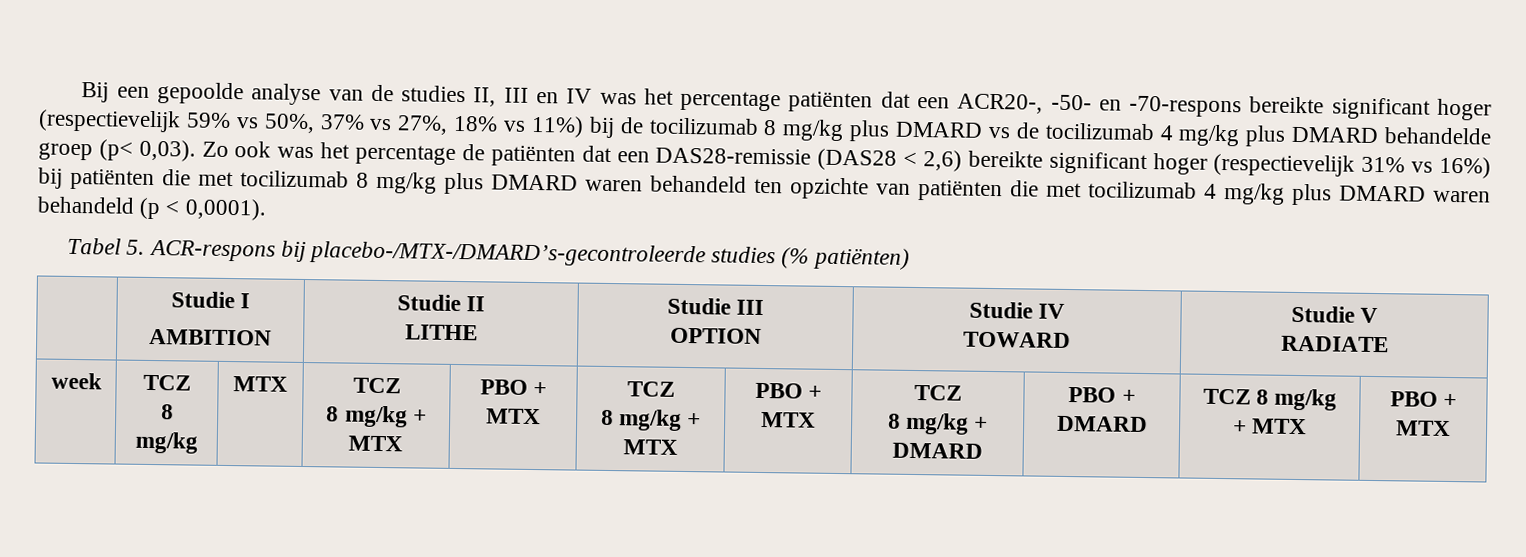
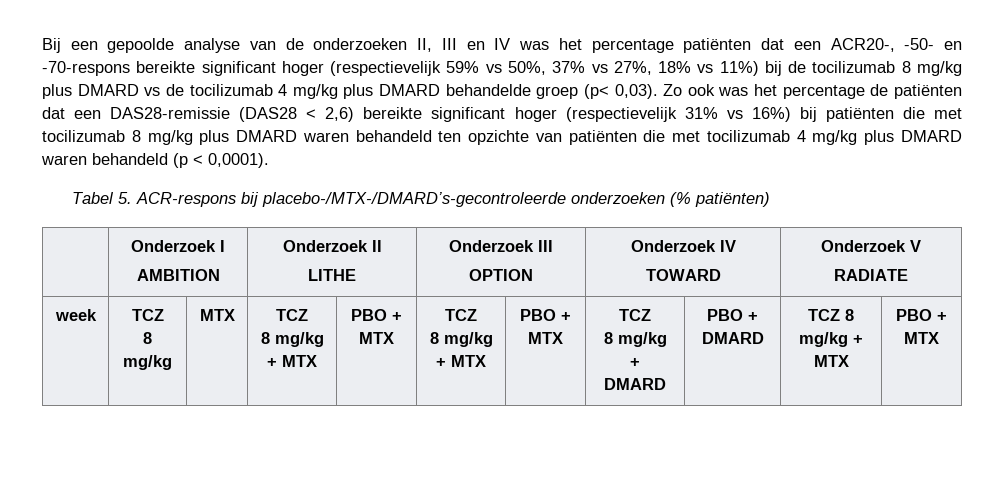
- Bij een gepoolde analyse van de studies II, III en IV was het percentage patiënten dat een ACR20-, -50- en -70-respons bereikte significant hoger (respectievelijk 59% vs 50%, 37% vs 27%, 18% vs 11%) bij de tocilizumab 8 mg/kg plus DMARD vs de tocilizumab 4 mg/kg plus DMARD behandelde groep (p˂ 0,03).
+ Bij een gepoolde analyse van de onderzoeken II, III en IV was het percentage patiënten dat een ACR20-, -50- en -70-respons bereikte significant hoger (respectievelijk 59% vs 50%, 37% vs 27%, 18% vs 11%) bij de tocilizumab 8 mg/kg plus DMARD vs de tocilizumab 4 mg/kg plus DMARD behandelde groep (p˂ 0,03).
- Tabel 5. ACR-respons bij placebo-/MTX-/DMARD’s-gecontroleerde studies (% patiënten)
+ Tabel 5. ACR-respons bij placebo-/MTX-/DMARD’s-gecontroleerde onderzoeken (% patiënten)
- | Studie I
- AMBITION | Studie II
- LITHE | Studie III
- OPTION | Studie IV
- TOWARD | Studie V
+ | Onderzoek I
+ AMBITION | Onderzoek II
+ LITHE | Onderzoek III
+ OPTION | Onderzoek IV
+ TOWARD | Onderzoek V

